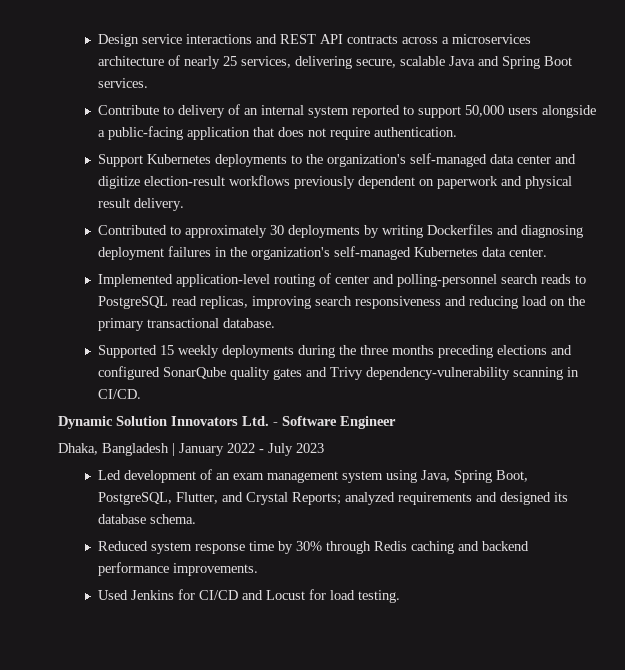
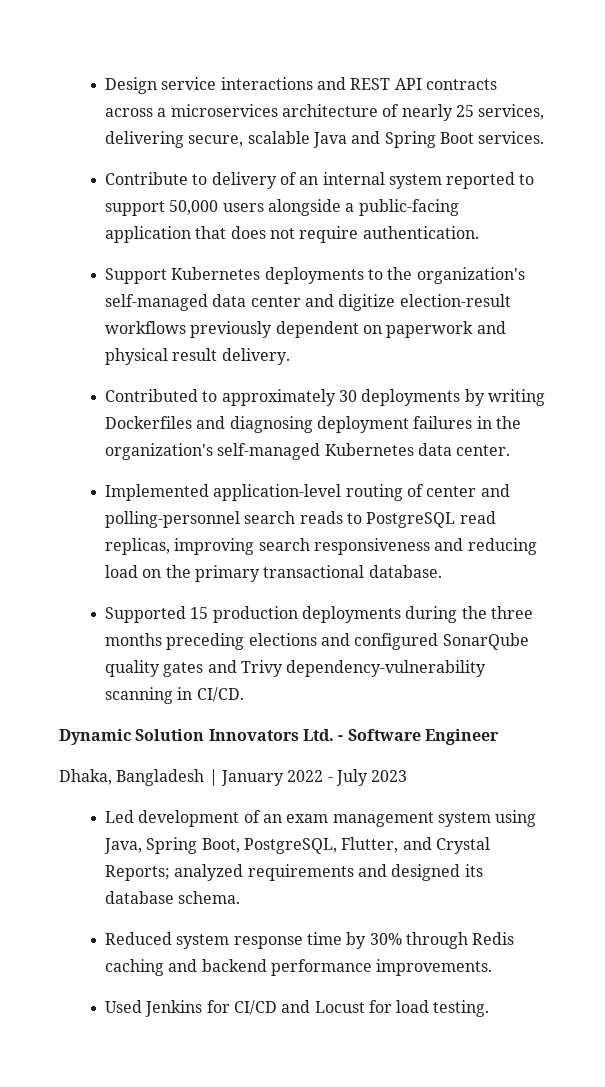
- Supported 15 weekly deployments during the three months preceding elections and configured SonarQube quality gates and Trivy dependency-vulnerability scanning in CI/CD.
+ Supported 15 production deployments during the three months preceding elections and configured SonarQube quality gates and Trivy dependency-vulnerability scanning in CI/CD.

